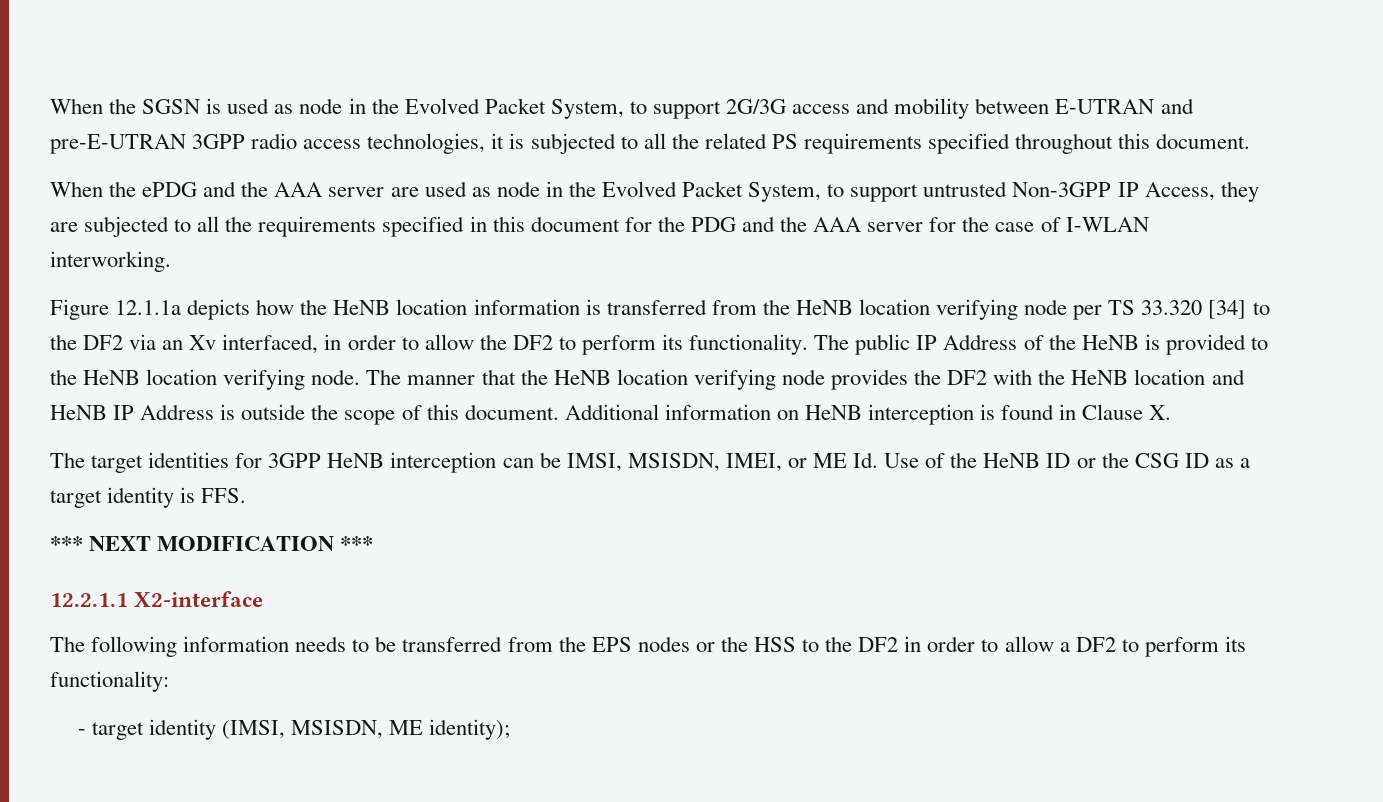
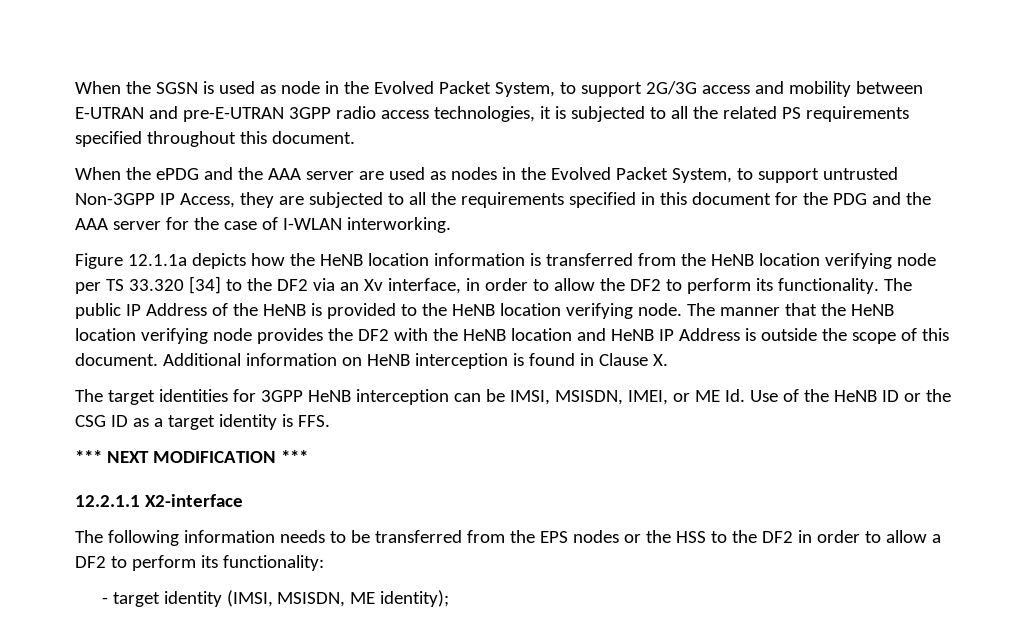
- When the ePDG and the AAA server are used as node in the Evolved Packet System, to support untrusted Non-3GPP IP Access, they are subjected to all the requirements specified in this document for the PDG and the AAA server for the case of I-WLAN interworking.
+ When the ePDG and the AAA server are used as nodes in the Evolved Packet System, to support untrusted Non-3GPP IP Access, they are subjected to all the requirements specified in this document for the PDG and the AAA server for the case of I-WLAN interworking.
- Figure 12.1.1a depicts how the HeNB location information is transferred from the HeNB location verifying node per TS 33.320 [34] to the DF2 via an Xv interfaced, in order to allow the DF2 to perform its functionality.
+ Figure 12.1.1a depicts how the HeNB location information is transferred from the HeNB location verifying node per TS 33.320 [34] to the DF2 via an Xv interface, in order to allow the DF2 to perform its functionality.

